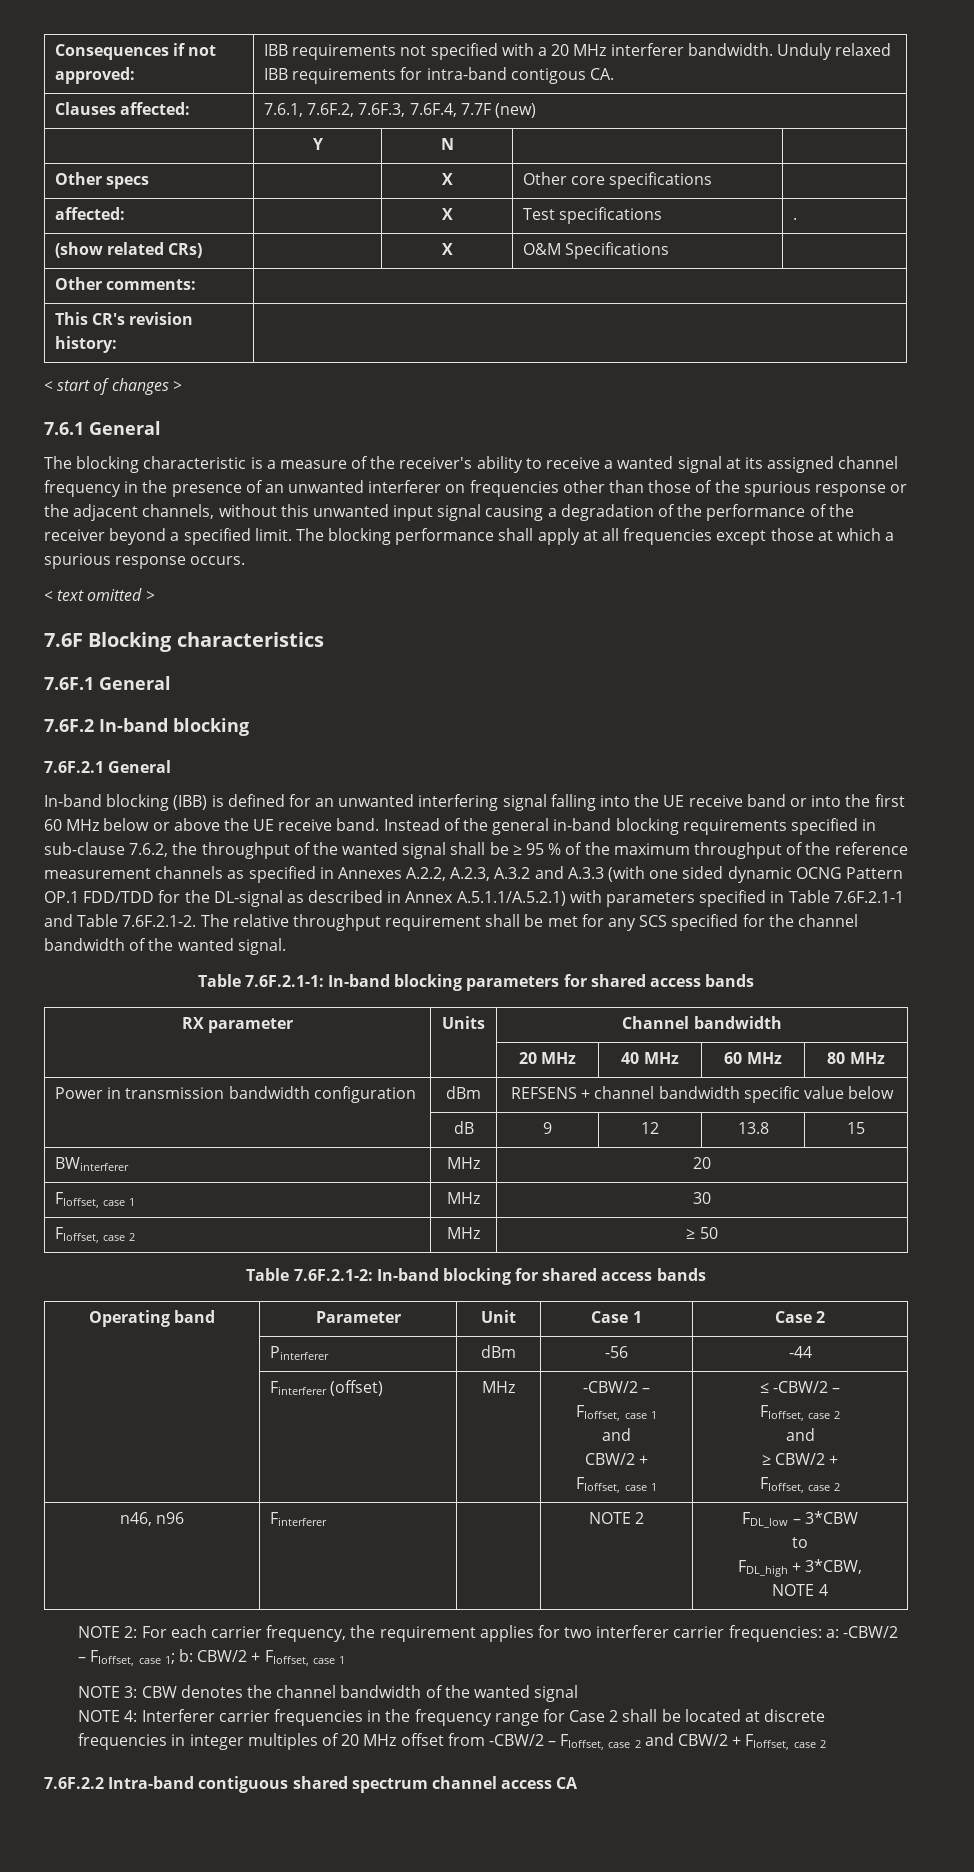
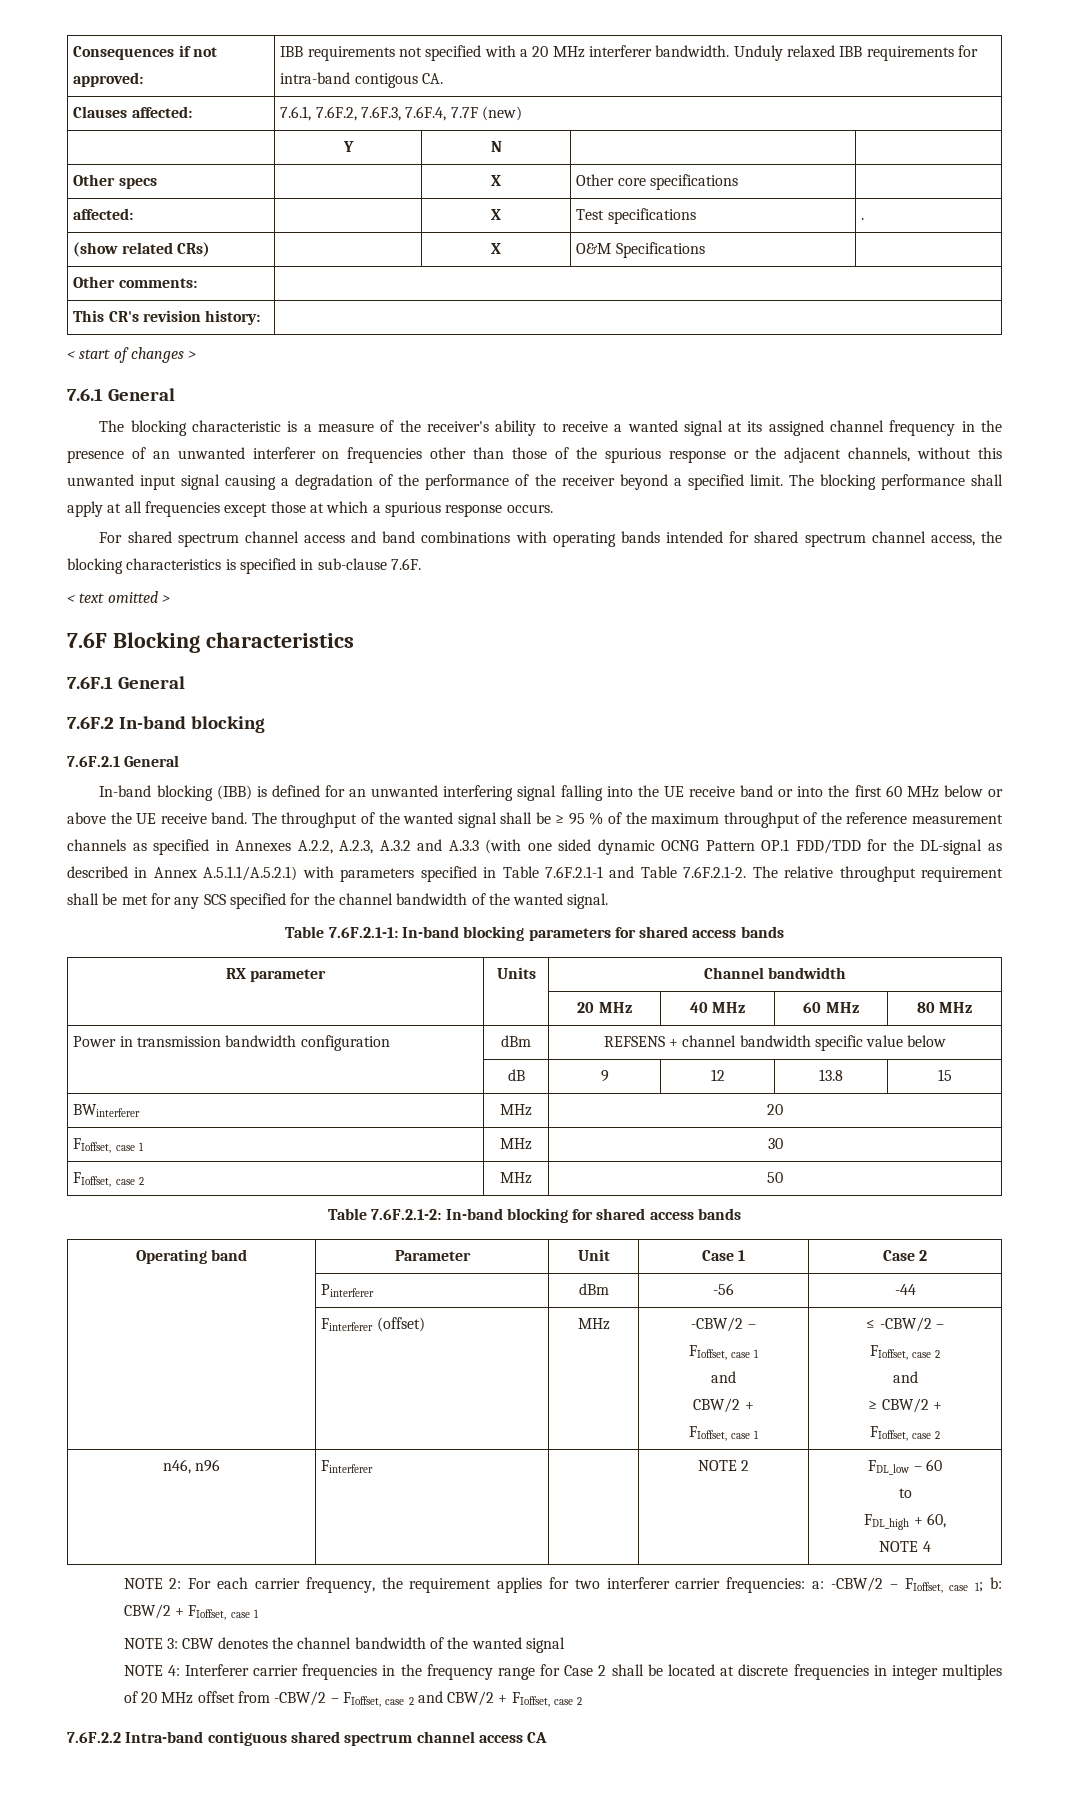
+ For shared spectrum channel access and band combinations with operating bands intended for shared spectrum channel access, the blocking characteristics is specified in sub-clause 7.6F.
- Instead of the general in-band blocking requirements specified in sub-clause 7.6.2, the throughput of the wanted signal shall be ≥ 95 % of the maximum throughput of the reference measurement channels as specified in Annexes A.2.2, A.2.3, A.3.2 and A.3.3 (with one sided dynamic OCNG Pattern OP.1 FDD/TDD for the DL-signal as described in Annex A.5.1.1/A.5.2.1) with parameters specified in Table 7.6F.2.1-1 and Table 7.6F.2.1-2. The relative throughput requirement shall be met for any SCS specified for the channel bandwidth of the wanted signal.
+ The throughput of the wanted signal shall be ≥ 95 % of the maximum throughput of the reference measurement channels as specified in Annexes A.2.2, A.2.3, A.3.2 and A.3.3 (with one sided dynamic OCNG Pattern OP.1 FDD/TDD for the DL-signal as described in Annex A.5.1.1/A.5.2.1) with parameters specified in Table 7.6F.2.1-1 and Table 7.6F.2.1-2. The relative throughput requirement shall be met for any SCS specified for the channel bandwidth of the wanted signal.
- FIoffset, case 2 | MHz | ≥ 50
+ FIoffset, case 2 | MHz | 50
- n46, n96 | Finterferer | | NOTE 2 | FDL_low – 3*CBW
+ n46, n96 | Finterferer | | NOTE 2 | FDL_low – 60
  to
- FDL_high + 3*CBW,
+ FDL_high + 60,

